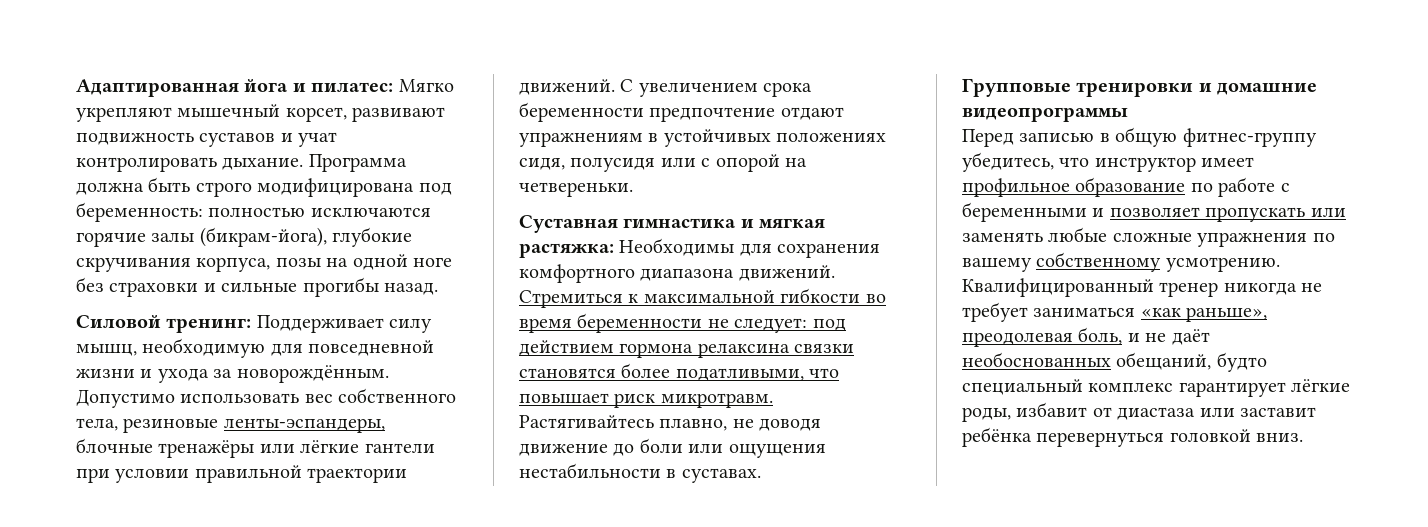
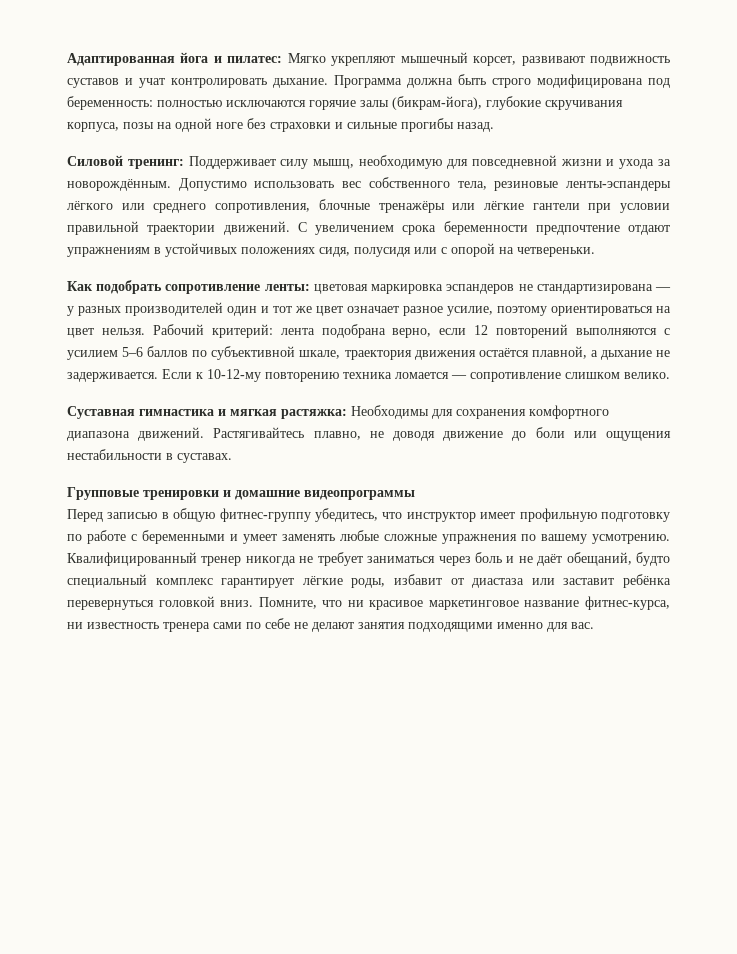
- Допустимо использовать вес собственного тела, резиновые ленты-эспандеры, блочные тренажёры или лёгкие гантели при условии правильной траектории движений.
+ Допустимо использовать вес собственного тела, резиновые ленты-эспандеры лёгкого или среднего сопротивления, блочные тренажёры или лёгкие гантели при условии правильной траектории движений.
+ Как подобрать сопротивление ленты: цветовая маркировка эспандеров не стандартизирована — у разных производителей один и тот же цвет означает разное усилие, поэтому ориентироваться на цвет нельзя. Рабочий критерий: лента подобрана верно, если 12 повторений выполняются с усилием 5–6 баллов по субъективной шкале, траектория движения остаётся плавной, а дыхание не задерживается. Если к 10-12-му повторению техника ломается — сопротивление слишком велико.
- Стремиться к максимальной гибкости во время беременности не следует: под действием гормона релаксина связки становятся более податливыми, что повышает риск микротравм.
- Перед записью в общую фитнес-группу убедитесь, что инструктор имеет профильное образование по работе с беременными и позволяет пропускать или заменять любые сложные упражнения по вашему собственному усмотрению.
+ Перед записью в общую фитнес-группу убедитесь, что инструктор имеет профильную подготовку по работе с беременными и умеет заменять любые сложные упражнения по вашему усмотрению.
- Квалифицированный тренер никогда не требует заниматься «как раньше», преодолевая боль, и не даёт необоснованных обещаний, будто специальный комплекс гарантирует лёгкие роды, избавит от диастаза или заставит ребёнка перевернуться головкой вниз.
+ Квалифицированный тренер никогда не требует заниматься через боль и не даёт обещаний, будто специальный комплекс гарантирует лёгкие роды, избавит от диастаза или заставит ребёнка перевернуться головкой вниз.
+ Помните, что ни красивое маркетинговое название фитнес-курса, ни известность тренера сами по себе не делают занятия подходящими именно для вас.

